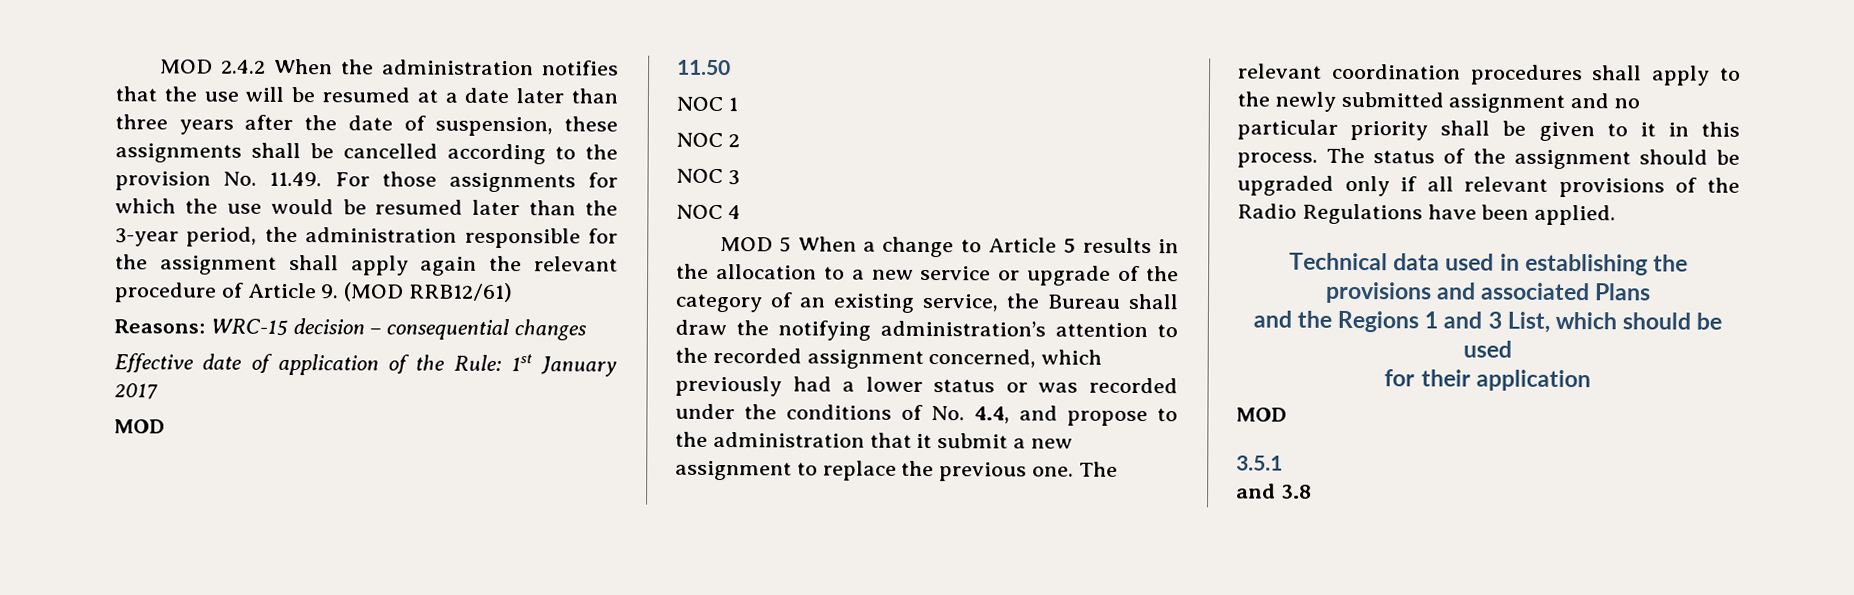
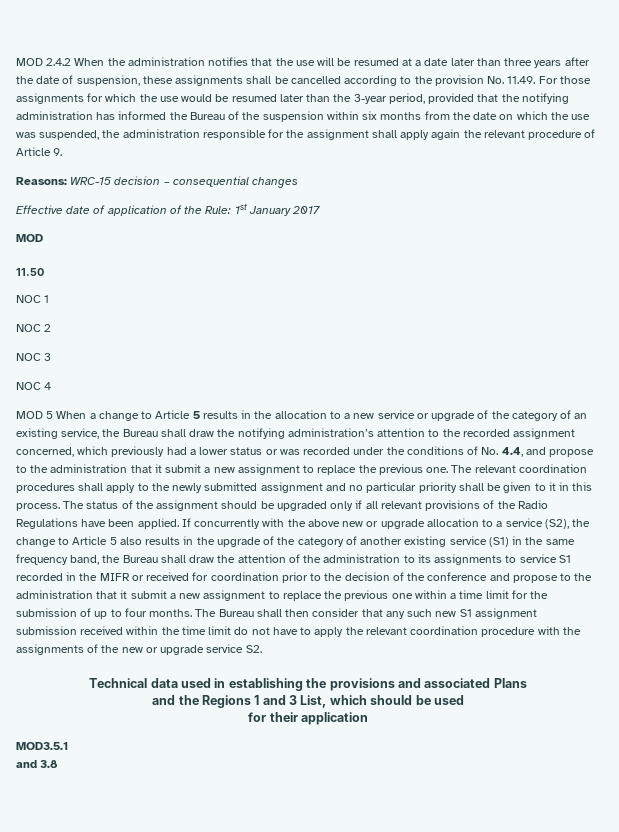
- MOD 2.4.2 When the administration notifies that the use will be resumed at a date later than three years after the date of suspension, these assignments shall be cancelled according to the provision No. 11.49. For those assignments for which the use would be resumed later than the 3-year period, the administration responsible for the assignment shall apply again the relevant procedure of Article 9. (MOD RRB12/61)
+ MOD 2.4.2 When the administration notifies that the use will be resumed at a date later than three years after the date of suspension, these assignments shall be cancelled according to the provision No. 11.49. For those assignments for which the use would be resumed later than the 3-year period, provided that the notifying administration has informed the Bureau of the suspension within six months from the date on which the use was suspended, the administration responsible for the assignment shall apply again the relevant procedure of Article 9.
+ If concurrently with the above new or upgrade allocation to a service (S2), the change to Article 5 also results in the upgrade of the category of another existing service (S1) in the same frequency band, the Bureau shall draw the attention of the administration to its assignments to service S1 recorded in the MIFR or received for coordination prior to the decision of the conference and propose to the administration that it submit a new assignment to replace the previous one within a time limit for the submission of up to four months. The Bureau shall then consider that any such new S1 assignment submission received within the time limit do not have to apply the relevant coordination procedure with the assignments of the new or upgrade service S2.
  for their application
- MOD
- 3.5.1
+ MOD3.5.1

